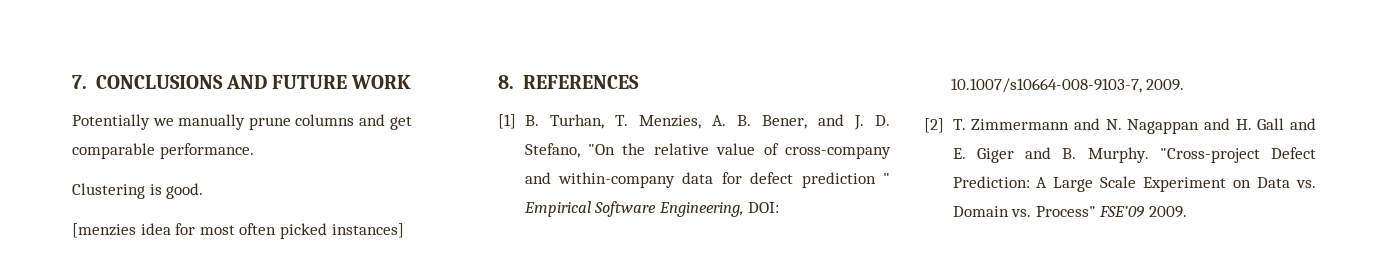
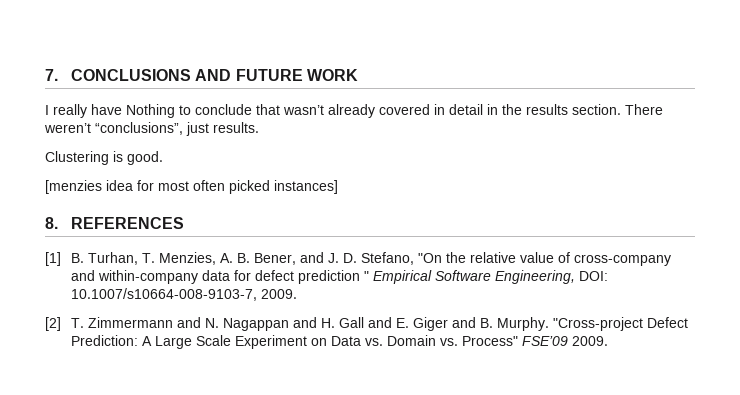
- Potentially we manually prune columns and get comparable performance.
+ I really have Nothing to conclude that wasn’t already covered in detail in the results section. There weren’t “conclusions”, just results.

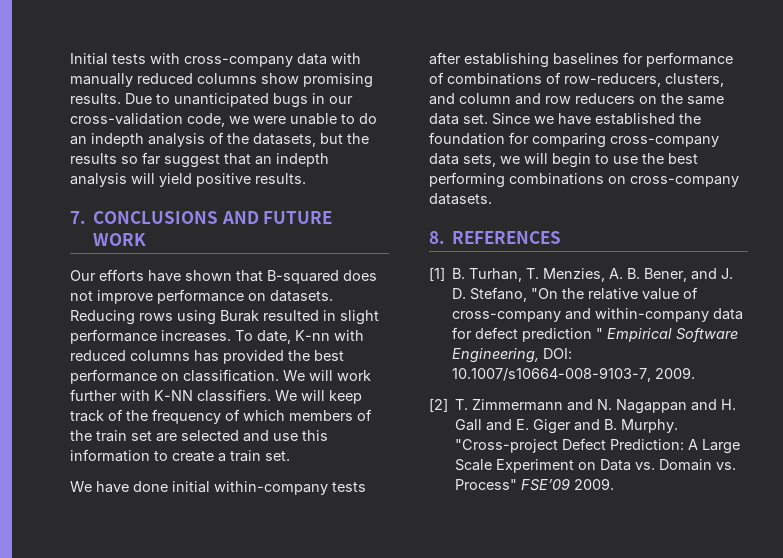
+ Initial tests with cross-company data with manually reduced columns show promising results. Due to unanticipated bugs in our cross-validation code, we were unable to do an indepth analysis of the datasets, but the results so far suggest that an indepth analysis will yield positive results.
- I really have Nothing to conclude that wasn’t already covered in detail in the results section. There weren’t “conclusions”, just results.
- Clustering is good.
- [menzies idea for most often picked instances]
+ Our efforts have shown that B-squared does not improve performance on datasets. Reducing rows using Burak resulted in slight performance increases. To date, K-nn with reduced columns has provided the best performance on classification. We will work further with K-NN classifiers. We will keep track of the frequency of which members of the train set are selected and use this information to create a train set.
+ We have done initial within-company tests after establishing baselines for performance of combinations of row-reducers, clusters, and column and row reducers on the same data set. Since we have established the foundation for comparing cross-company data sets, we will begin to use the best performing combinations on cross-company datasets.

